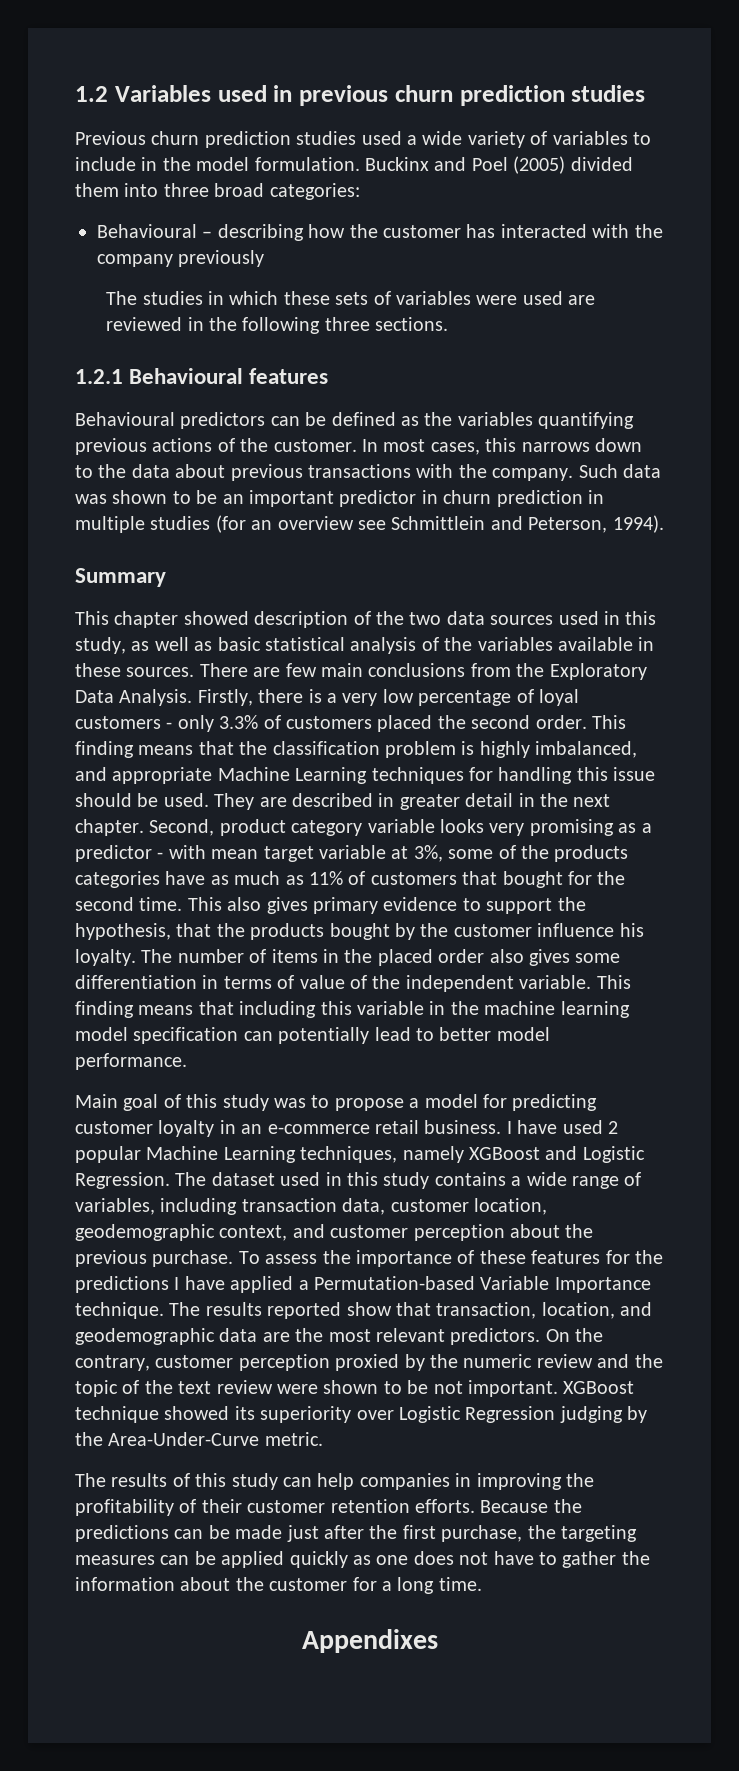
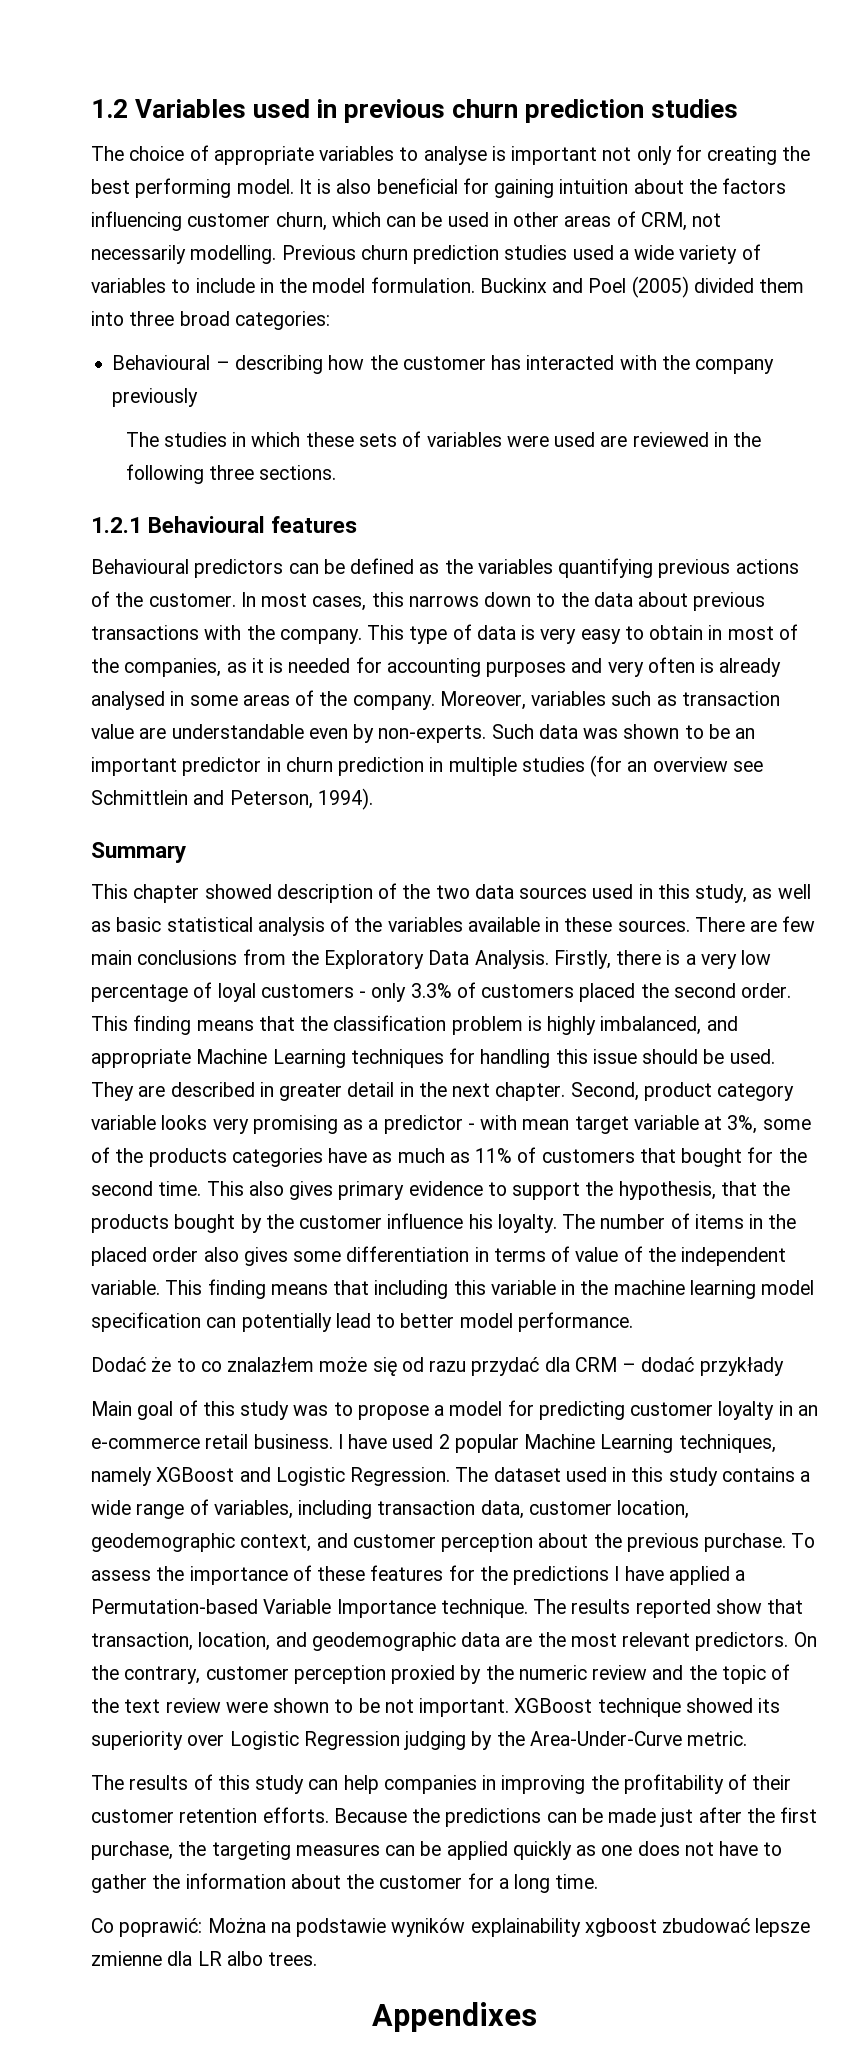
+ The choice of appropriate variables to analyse is important not only for creating the best performing model. It is also beneficial for gaining intuition about the factors influencing customer churn, which can be used in other areas of CRM, not necessarily modelling.
+ This type of data is very easy to obtain in most of the companies, as it is needed for accounting purposes and very often is already analysed in some areas of the company. Moreover, variables such as transaction value are understandable even by non-experts.
+ Dodać że to co znalazłem może się od razu przydać dla CRM – dodać przykłady
+ Co poprawić: Można na podstawie wyników explainability xgboost zbudować lepsze zmienne dla LR albo trees.

